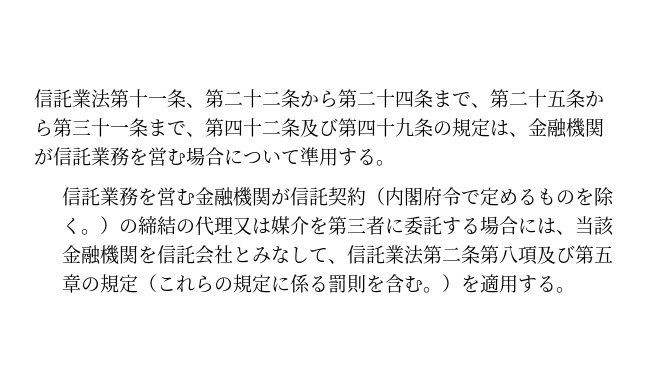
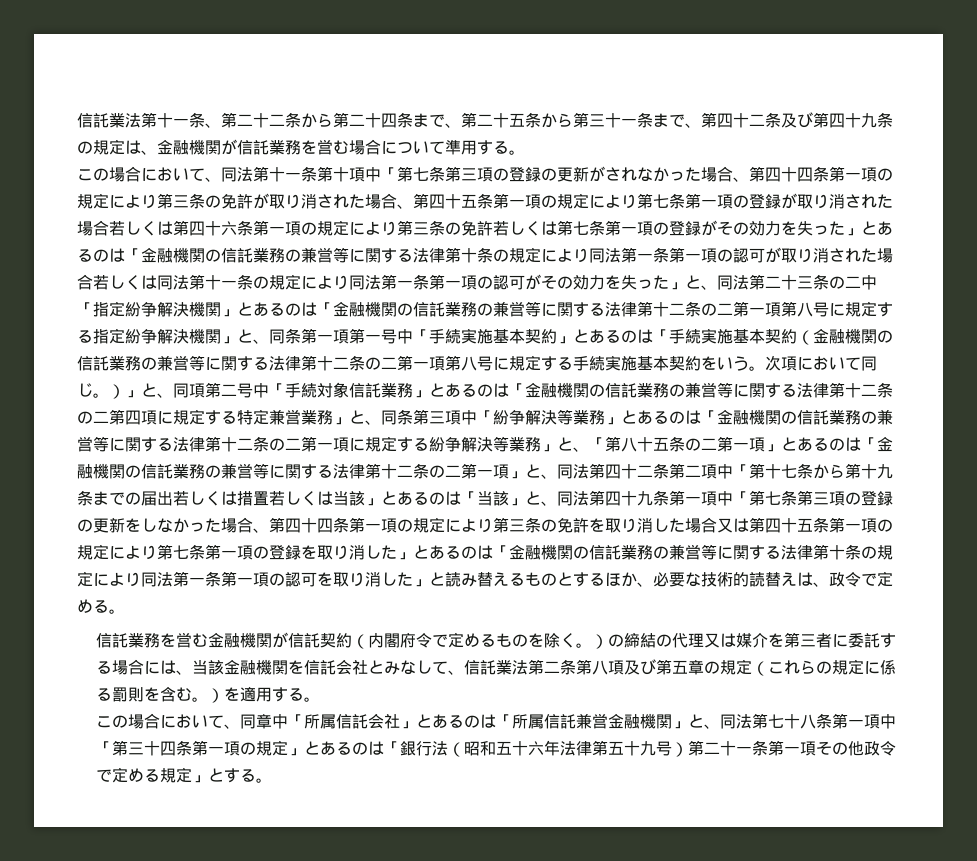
+ この場合において、同法第十一条第十項中「第七条第三項の登録の更新がされなかった場合、第四十四条第一項の規定により第三条の免許が取り消された場合、第四十五条第一項の規定により第七条第一項の登録が取り消された場合若しくは第四十六条第一項の規定により第三条の免許若しくは第七条第一項の登録がその効力を失った」とあるのは「金融機関の信託業務の兼営等に関する法律第十条の規定により同法第一条第一項の認可が取り消された場合若しくは同法第十一条の規定により同法第一条第一項の認可がその効力を失った」と、同法第二十三条の二中「指定紛争解決機関」とあるのは「金融機関の信託業務の兼営等に関する法律第十二条の二第一項第八号に規定する指定紛争解決機関」と、同条第一項第一号中「手続実施基本契約」とあるのは「手続実施基本契約（金融機関の信託業務の兼営等に関する法律第十二条の二第一項第八号に規定する手続実施基本契約をいう。次項において同じ。）」と、同項第二号中「手続対象信託業務」とあるのは「金融機関の信託業務の兼営等に関する法律第十二条の二第四項に規定する特定兼営業務」と、同条第三項中「紛争解決等業務」とあるのは「金融機関の信託業務の兼営等に関する法律第十二条の二第一項に規定する紛争解決等業務」と、「第八十五条の二第一項」とあるのは「金融機関の信託業務の兼営等に関する法律第十二条の二第一項」と、同法第四十二条第二項中「第十七条から第十九条までの届出若しくは措置若しくは当該」とあるのは「当該」と、同法第四十九条第一項中「第七条第三項の登録の更新をしなかった場合、第四十四条第一項の規定により第三条の免許を取り消した場合又は第四十五条第一項の規定により第七条第一項の登録を取り消した」とあるのは「金融機関の信託業務の兼営等に関する法律第十条の規定により同法第一条第一項の認可を取り消した」と読み替えるものとするほか、必要な技術的読替えは、政令で定める。
+ この場合において、同章中「所属信託会社」とあるのは「所属信託兼営金融機関」と、同法第七十八条第一項中「第三十四条第一項の規定」とあるのは「銀行法（昭和五十六年法律第五十九号）第二十一条第一項その他政令で定める規定」とする。

